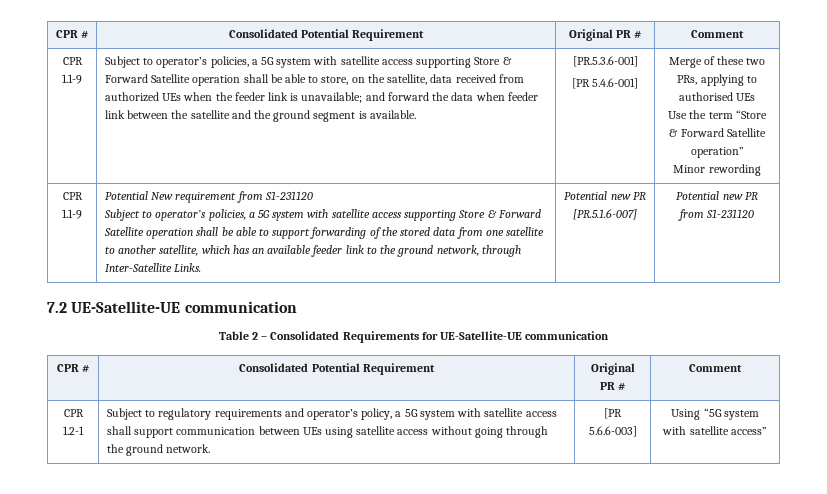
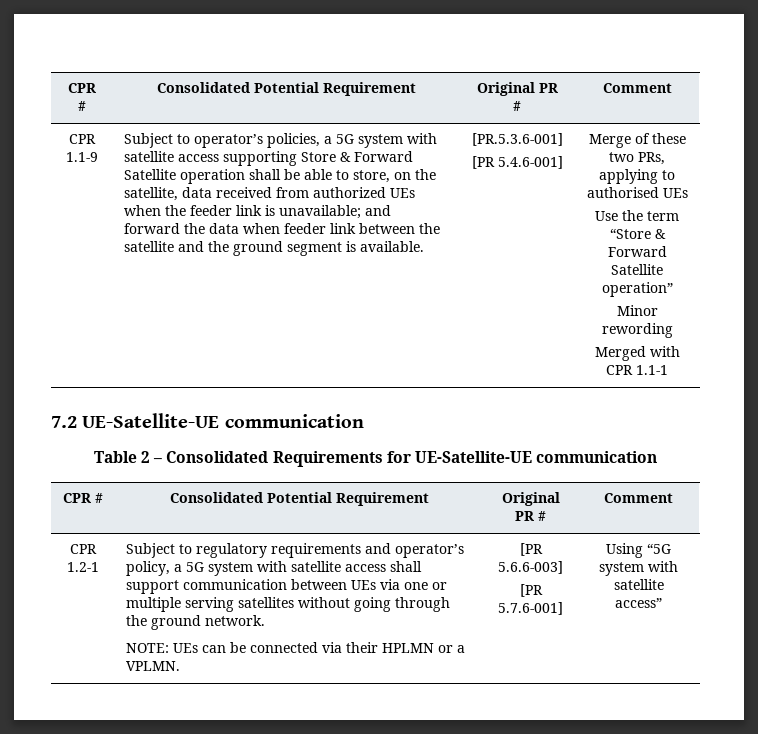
- CPR 1.1-9 | Potential New requirement from S1-231120
- Subject to operator’s policies, a 5G system with satellite access supporting Store & Forward Satellite operation shall be able to support forwarding of the stored data from one satellite to another satellite, which has an available feeder link to the ground network, through Inter-Satellite Links. | Potential new PR [PR.5.1.6-007] | Potential new PR from S1-231120
+ Merged with CPR 1.1-1
- Subject to regulatory requirements and operator’s policy, a 5G system with satellite access shall support communication between UEs using satellite access without going through the ground network.
+ Subject to regulatory requirements and operator’s policy, a 5G system with satellite access shall support communication between UEs via one or multiple serving satellites without going through the ground network.
+ NOTE: UEs can be connected via their HPLMN or a VPLMN.
+ [PR 5.7.6-001]

